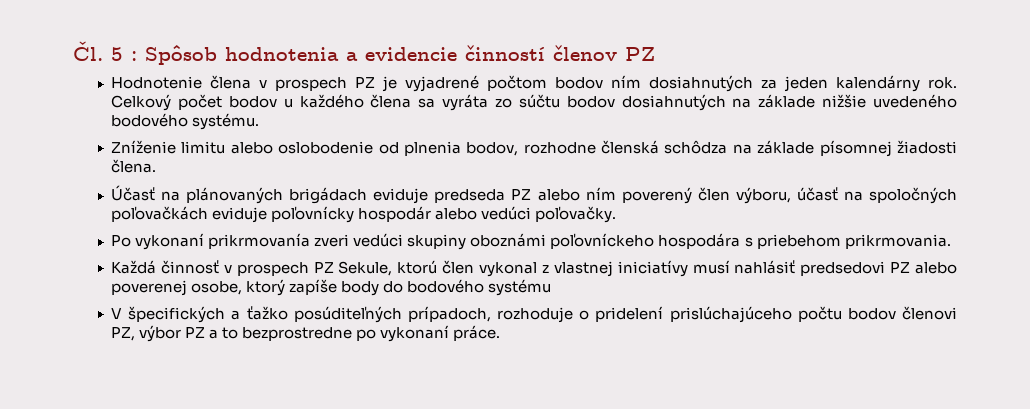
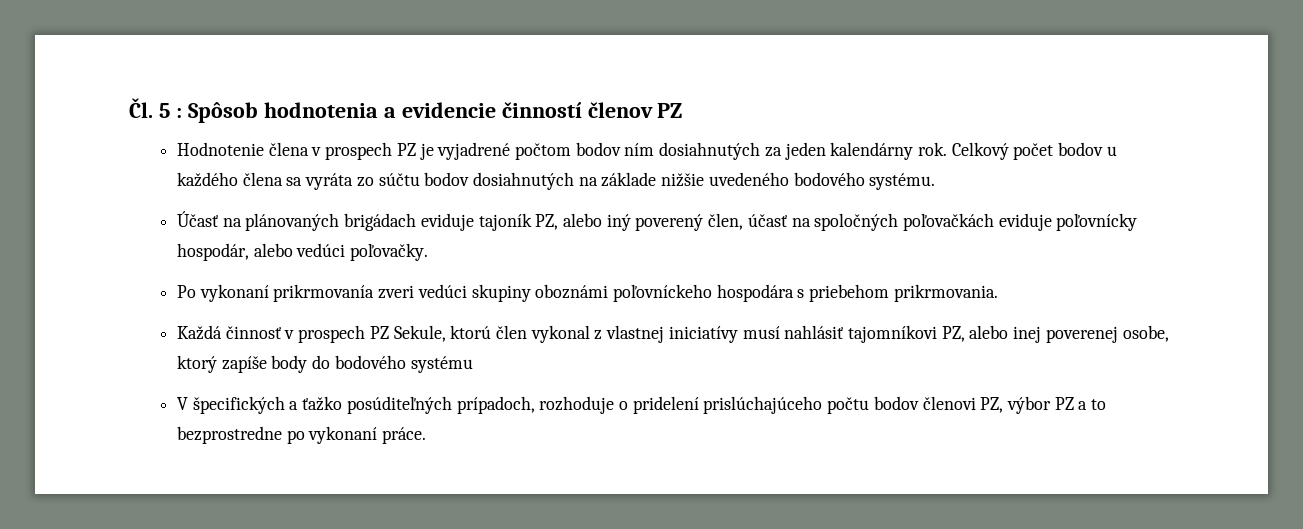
- Zníženie limitu alebo oslobodenie od plnenia bodov, rozhodne členská schôdza na základe písomnej žiadosti člena.
- Účasť na plánovaných brigádach eviduje predseda PZ alebo ním poverený člen výboru, účasť na spoločných poľovačkách eviduje poľovnícky hospodár alebo vedúci poľovačky.
+ Účasť na plánovaných brigádach eviduje tajoník PZ, alebo iný poverený člen, účasť na spoločných poľovačkách eviduje poľovnícky hospodár, alebo vedúci poľovačky.
- Každá činnosť v prospech PZ Sekule, ktorú člen vykonal z vlastnej iniciatívy musí nahlásiť predsedovi PZ alebo poverenej osobe, ktorý zapíše body do bodového systému
+ Každá činnosť v prospech PZ Sekule, ktorú člen vykonal z vlastnej iniciatívy musí nahlásiť tajomníkovi PZ, alebo inej poverenej osobe, ktorý zapíše body do bodového systému

